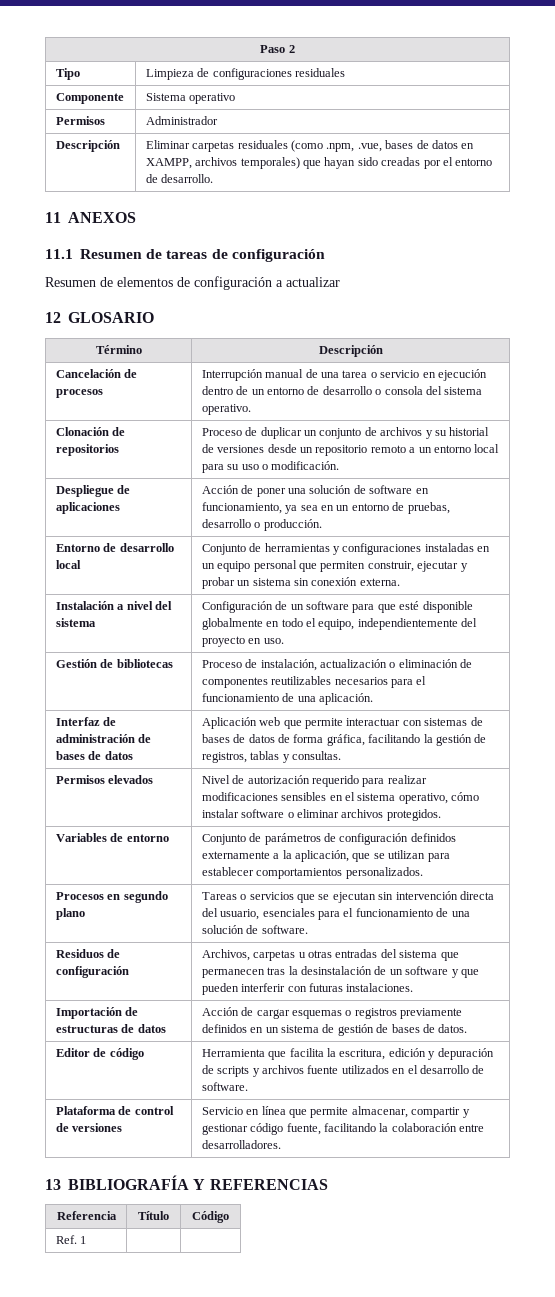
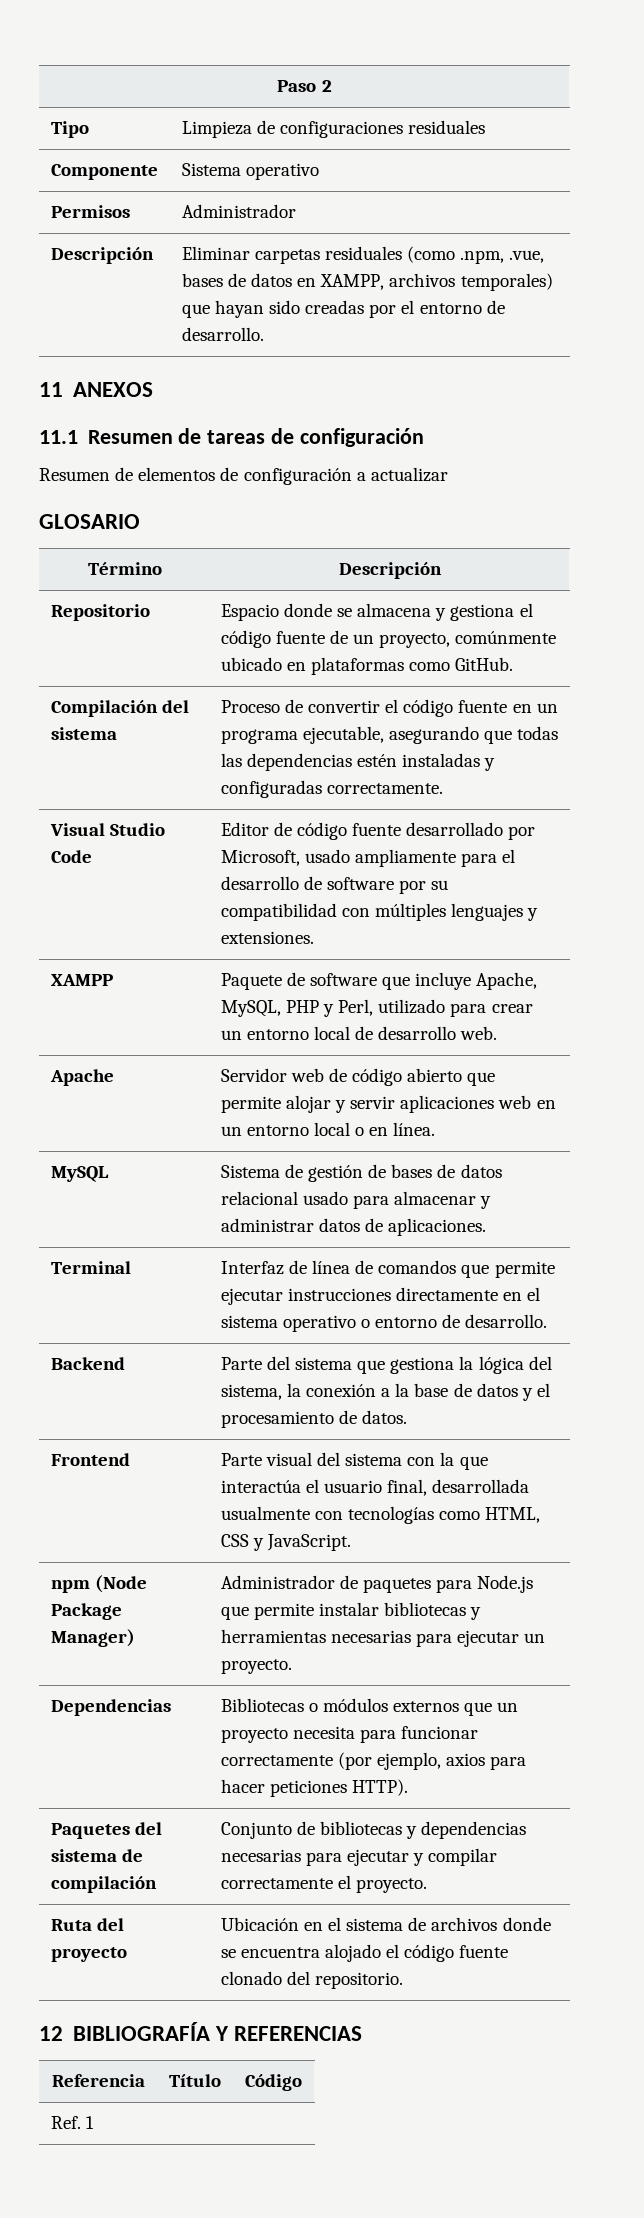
- 12 GLOSARIO
+ GLOSARIO
- Cancelación de procesos | Interrupción manual de una tarea o servicio en ejecución dentro de un entorno de desarrollo o consola del sistema operativo.
- Clonación de repositorios | Proceso de duplicar un conjunto de archivos y su historial de versiones desde un repositorio remoto a un entorno local para su uso o modificación.
- Despliegue de aplicaciones | Acción de poner una solución de software en funcionamiento, ya sea en un entorno de pruebas, desarrollo o producción.
- Entorno de desarrollo local | Conjunto de herramientas y configuraciones instaladas en un equipo personal que permiten construir, ejecutar y probar un sistema sin conexión externa.
- Instalación a nivel del sistema | Configuración de un software para que esté disponible globalmente en todo el equipo, independientemente del proyecto en uso.
- Gestión de bibliotecas | Proceso de instalación, actualización o eliminación de componentes reutilizables necesarios para el funcionamiento de una aplicación.
- Interfaz de administración de bases de datos | Aplicación web que permite interactuar con sistemas de bases de datos de forma gráfica, facilitando la gestión de registros, tablas y consultas.
- Permisos elevados | Nivel de autorización requerido para realizar modificaciones sensibles en el sistema operativo, cómo instalar software o eliminar archivos protegidos.
- Variables de entorno | Conjunto de parámetros de configuración definidos externamente a la aplicación, que se utilizan para establecer comportamientos personalizados.
- Procesos en segundo plano | Tareas o servicios que se ejecutan sin intervención directa del usuario, esenciales para el funcionamiento de una solución de software.
- Residuos de configuración | Archivos, carpetas u otras entradas del sistema que permanecen tras la desinstalación de un software y que pueden interferir con futuras instalaciones.
- Importación de estructuras de datos | Acción de cargar esquemas o registros previamente definidos en un sistema de gestión de bases de datos.
- Editor de código | Herramienta que facilita la escritura, edición y depuración de scripts y archivos fuente utilizados en el desarrollo de software.
- Plataforma de control de versiones | Servicio en línea que permite almacenar, compartir y gestionar código fuente, facilitando la colaboración entre desarrolladores.
- 13 BIBLIOGRAFÍA Y REFERENCIAS
+ Repositorio | Espacio donde se almacena y gestiona el código fuente de un proyecto, comúnmente ubicado en plataformas como GitHub.
+ Compilación del sistema | Proceso de convertir el código fuente en un programa ejecutable, asegurando que todas las dependencias estén instaladas y configuradas correctamente.
+ Visual Studio Code | Editor de código fuente desarrollado por Microsoft, usado ampliamente para el desarrollo de software por su compatibilidad con múltiples lenguajes y extensiones.
+ XAMPP | Paquete de software que incluye Apache, MySQL, PHP y Perl, utilizado para crear un entorno local de desarrollo web.
+ Apache | Servidor web de código abierto que permite alojar y servir aplicaciones web en un entorno local o en línea.
+ MySQL | Sistema de gestión de bases de datos relacional usado para almacenar y administrar datos de aplicaciones.
+ Terminal | Interfaz de línea de comandos que permite ejecutar instrucciones directamente en el sistema operativo o entorno de desarrollo.
+ Backend | Parte del sistema que gestiona la lógica del sistema, la conexión a la base de datos y el procesamiento de datos.
+ Frontend | Parte visual del sistema con la que interactúa el usuario final, desarrollada usualmente con tecnologías como HTML, CSS y JavaScript.
+ npm (Node Package Manager) | Administrador de paquetes para Node.js que permite instalar bibliotecas y herramientas necesarias para ejecutar un proyecto.
+ Dependencias | Bibliotecas o módulos externos que un proyecto necesita para funcionar correctamente (por ejemplo, axios para hacer peticiones HTTP).
+ Paquetes del sistema de compilación | Conjunto de bibliotecas y dependencias necesarias para ejecutar y compilar correctamente el proyecto.
+ Ruta del proyecto | Ubicación en el sistema de archivos donde se encuentra alojado el código fuente clonado del repositorio.
+ 12 BIBLIOGRAFÍA Y REFERENCIAS

